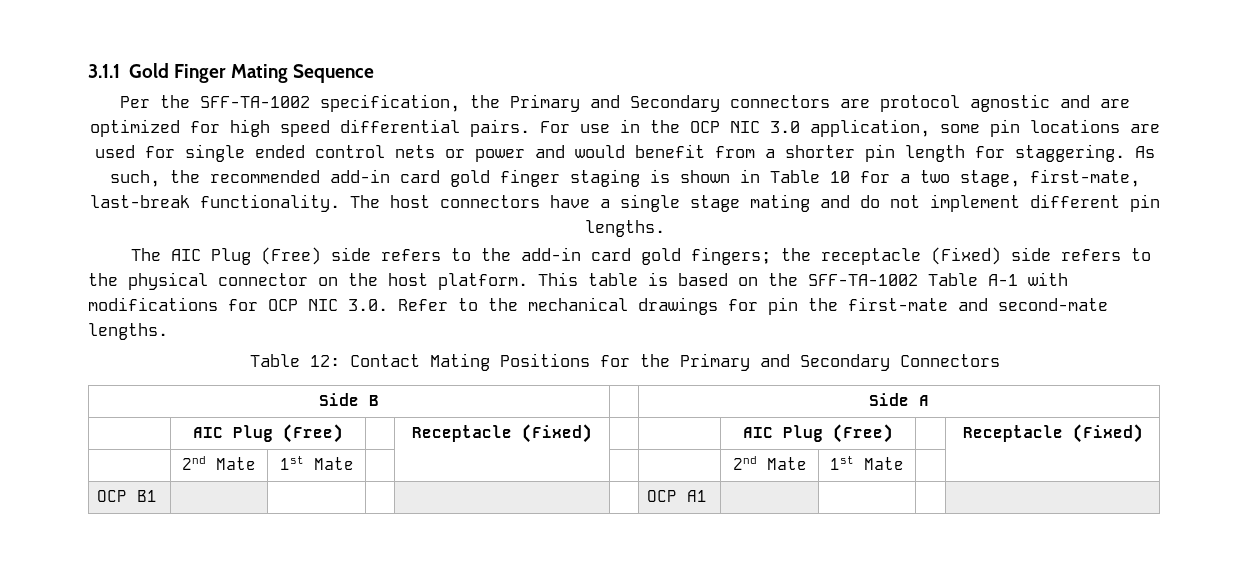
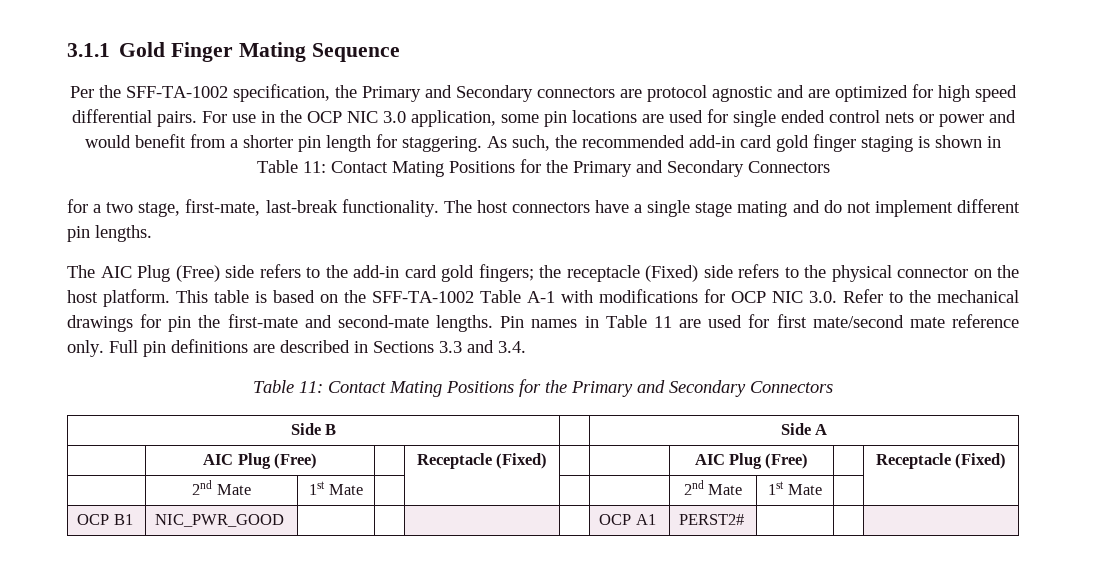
- As such, the recommended add-in card gold finger staging is shown in Table 10 for a two stage, first-mate, last-break functionality.
+ As such, the recommended add-in card gold finger staging is shown in Table 11: Contact Mating Positions for the Primary and Secondary Connectors
+ for a two stage, first-mate, last-break functionality.
- This table is based on the SFF-TA-1002 Table A-1 with modifications for OCP NIC 3.0. Refer to the mechanical drawings for pin the first-mate and second-mate lengths.
- Table 12: Contact Mating Positions for the Primary and Secondary Connectors
+ This table is based on the SFF-TA-1002 Table A-1 with modifications for OCP NIC 3.0. Refer to the mechanical drawings for pin the first-mate and second-mate lengths. Pin names in Table 11 are used for first mate/second mate reference only. Full pin definitions are described in Sections 3.3 and 3.4.
+ Table 11: Contact Mating Positions for the Primary and Secondary Connectors
- OCP B1 | | | | | | OCP A1 | | | |
+ OCP B1 | NIC_PWR_GOOD | | | | | OCP A1 | PERST2# | | |

